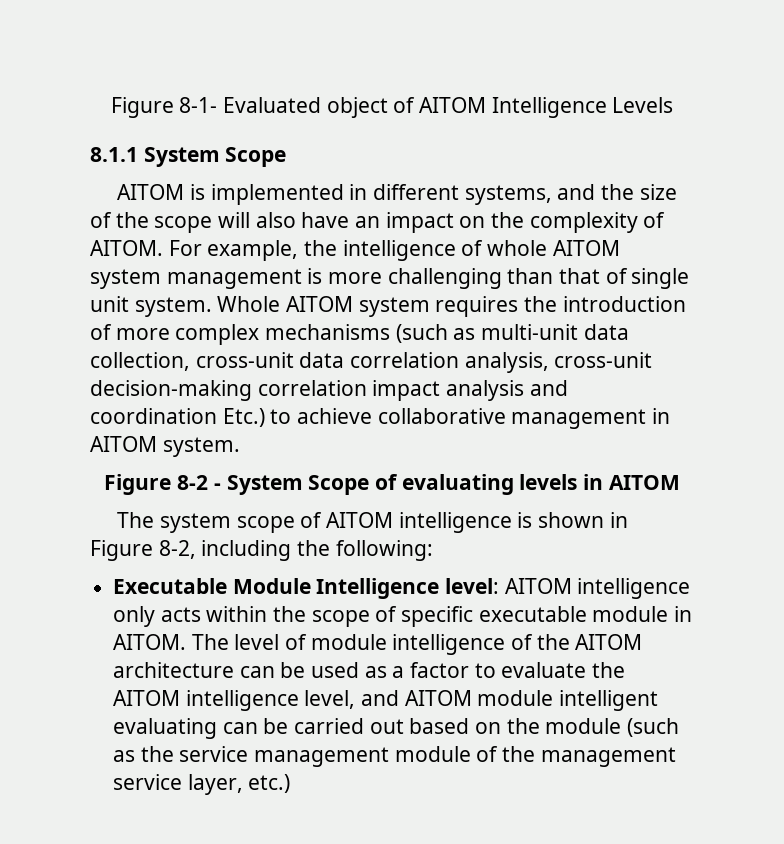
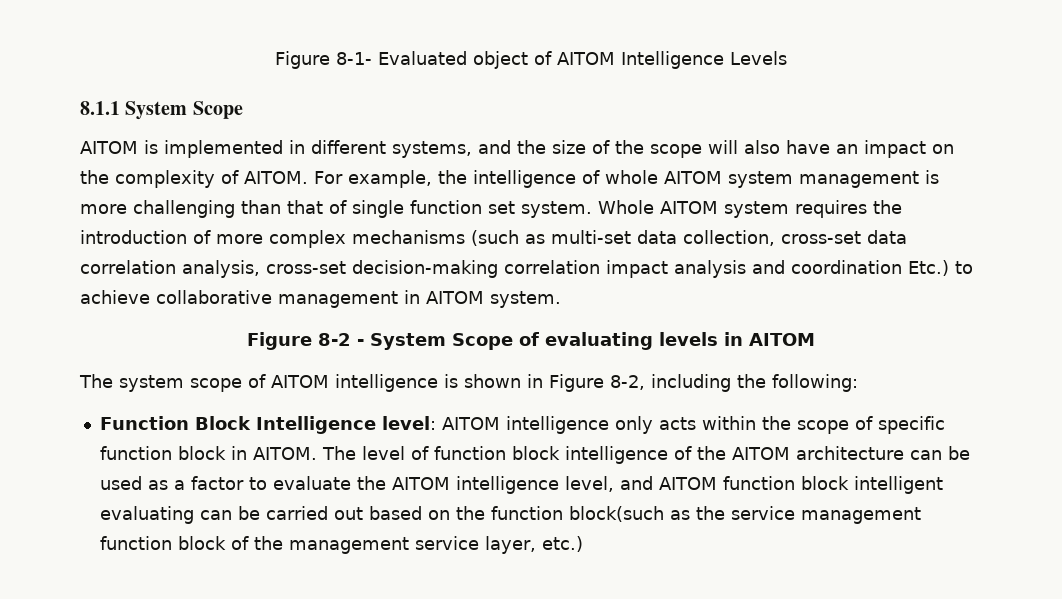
- For example, the intelligence of whole AITOM system management is more challenging than that of single unit system.
+ For example, the intelligence of whole AITOM system management is more challenging than that of single function set system.
- Whole AITOM system requires the introduction of more complex mechanisms (such as multi-unit data collection, cross-unit data correlation analysis, cross-unit decision-making correlation impact analysis and coordination Etc.) to achieve collaborative management in AITOM system.
+ Whole AITOM system requires the introduction of more complex mechanisms (such as multi-set data collection, cross-set data correlation analysis, cross-set decision-making correlation impact analysis and coordination Etc.) to achieve collaborative management in AITOM system.
- Executable Module Intelligence level: AITOM intelligence only acts within the scope of specific executable module in AITOM.
+ Function Block Intelligence level: AITOM intelligence only acts within the scope of specific function block in AITOM.
- The level of module intelligence of the AITOM architecture can be used as a factor to evaluate the AITOM intelligence level, and AITOM module intelligent evaluating can be carried out based on the module (such as the service management module of the management service layer, etc.)
+ The level of function block intelligence of the AITOM architecture can be used as a factor to evaluate the AITOM intelligence level, and AITOM function block intelligent evaluating can be carried out based on the function block(such as the service management function block of the management service layer, etc.)

